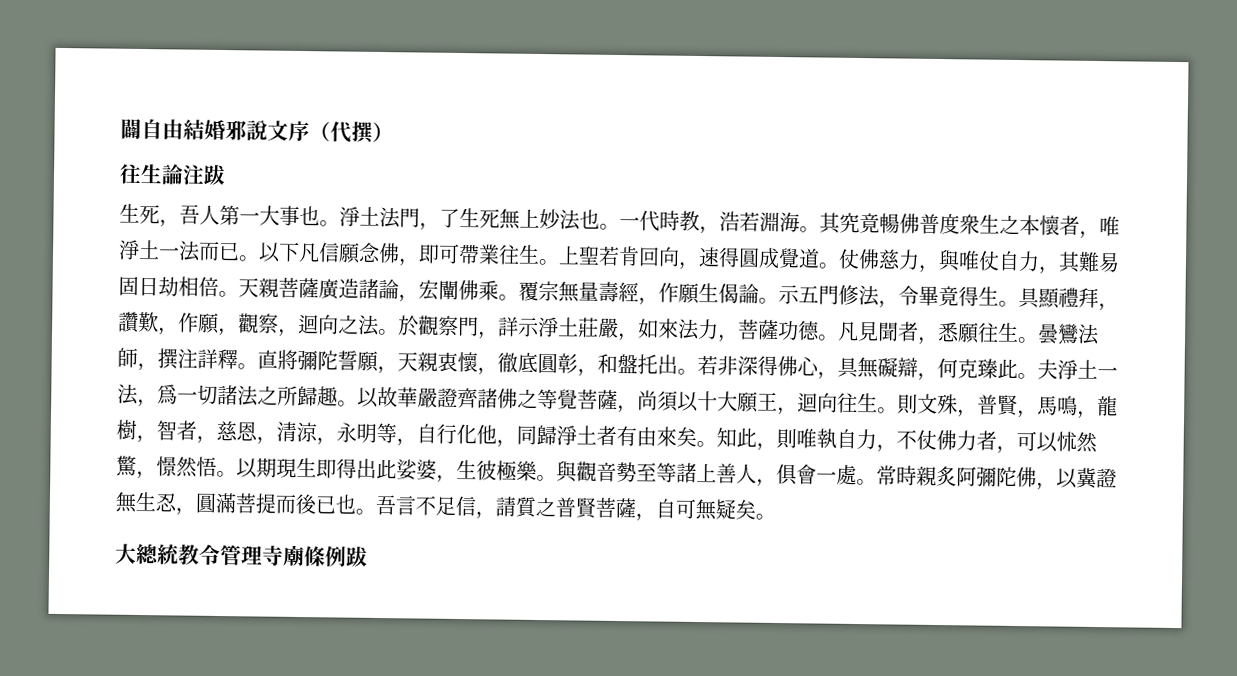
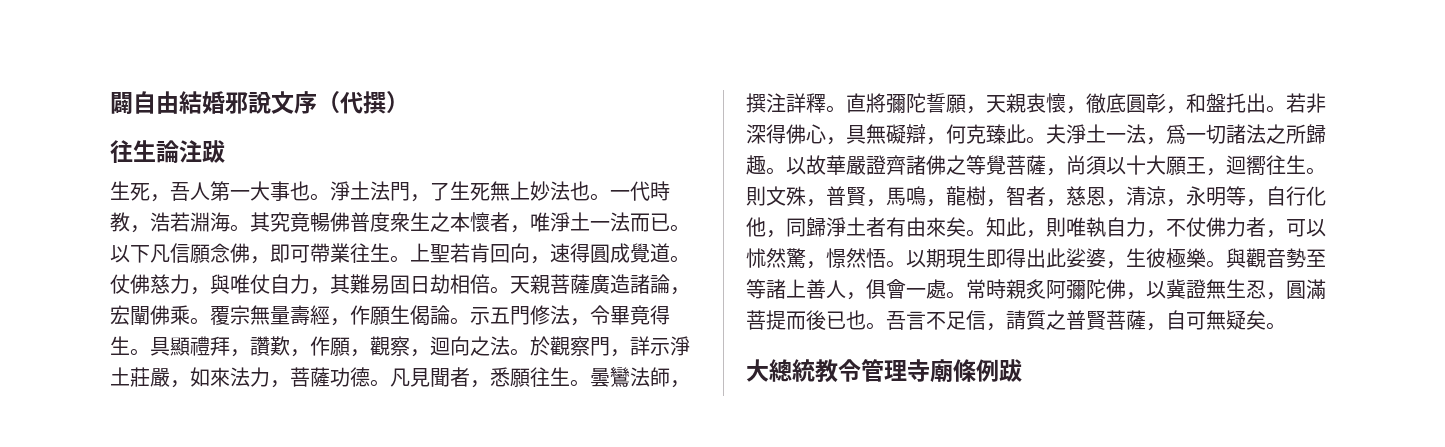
- 以故華嚴證齊諸佛之等覺菩薩，尚須以十大願王，迴向往生。
+ 以故華嚴證齊諸佛之等覺菩薩，尚須以十大願王，迴嚮往生。

